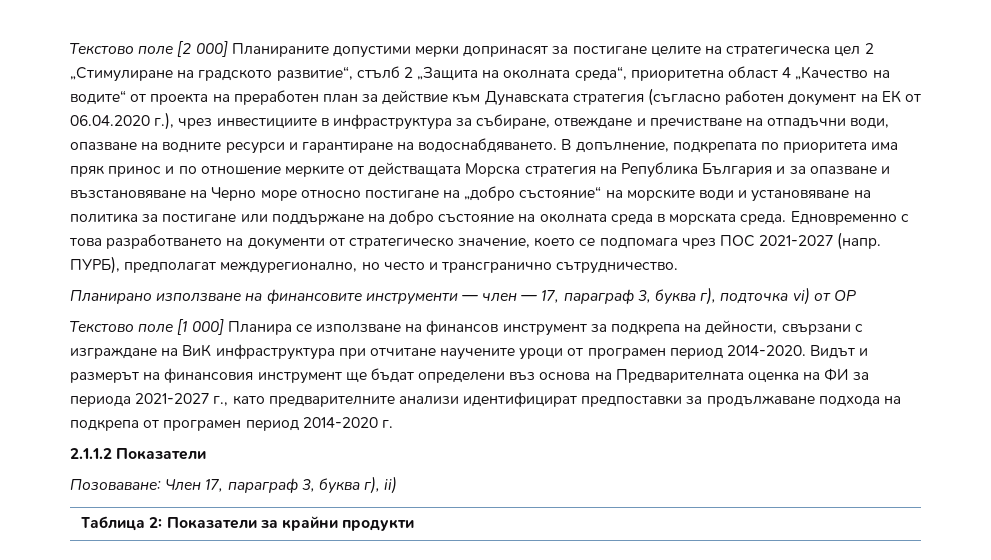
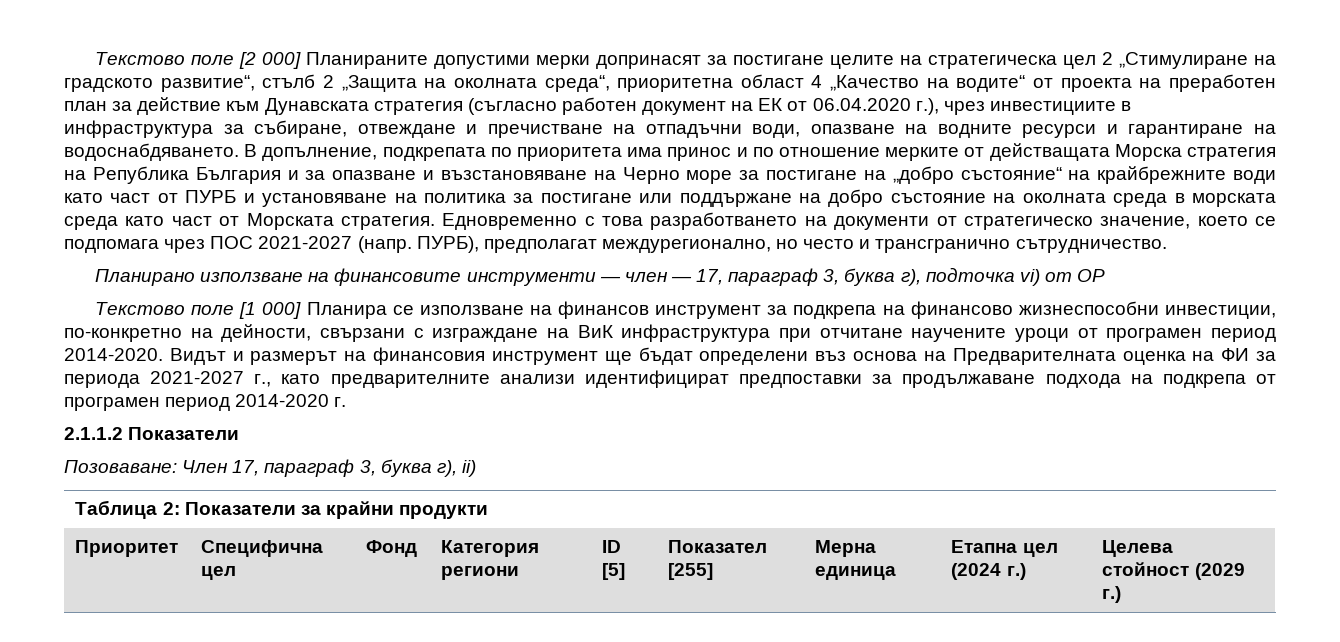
- В допълнение, подкрепата по приоритета има пряк принос и по отношение мерките от действащата Морска стратегия на Република България и за опазване и възстановяване на Черно море относно постигане на „добро състояние“ на морските води и установяване на политика за постигане или поддържане на добро състояние на околната среда в морската среда.
+ В допълнение, подкрепата по приоритета има принос и по отношение мерките от действащата Морска стратегия на Република България и за опазване и възстановяване на Черно море за постигане на „добро състояние“ на крайбрежните води като част от ПУРБ и установяване на политика за постигане или поддържане на добро състояние на околната среда в морската среда като част от Морската стратегия.
- Текстово поле [1 000] Планира се използване на финансов инструмент за подкрепа на дейности, свързани с изграждане на ВиК инфраструктура при отчитане научените уроци от програмен период 2014-2020.
+ Текстово поле [1 000] Планира се използване на финансов инструмент за подкрепа на финансово жизнеспособни инвестиции, по-конкретно на дейности, свързани с изграждане на ВиК инфраструктура при отчитане научените уроци от програмен период 2014-2020.
+ Приоритет | Специфична цел | Фонд | Категория региони | ID [5] | Показател [255] | Мерна единица | Етапна цел (2024 г.) | Целева стойност (2029 г.)

